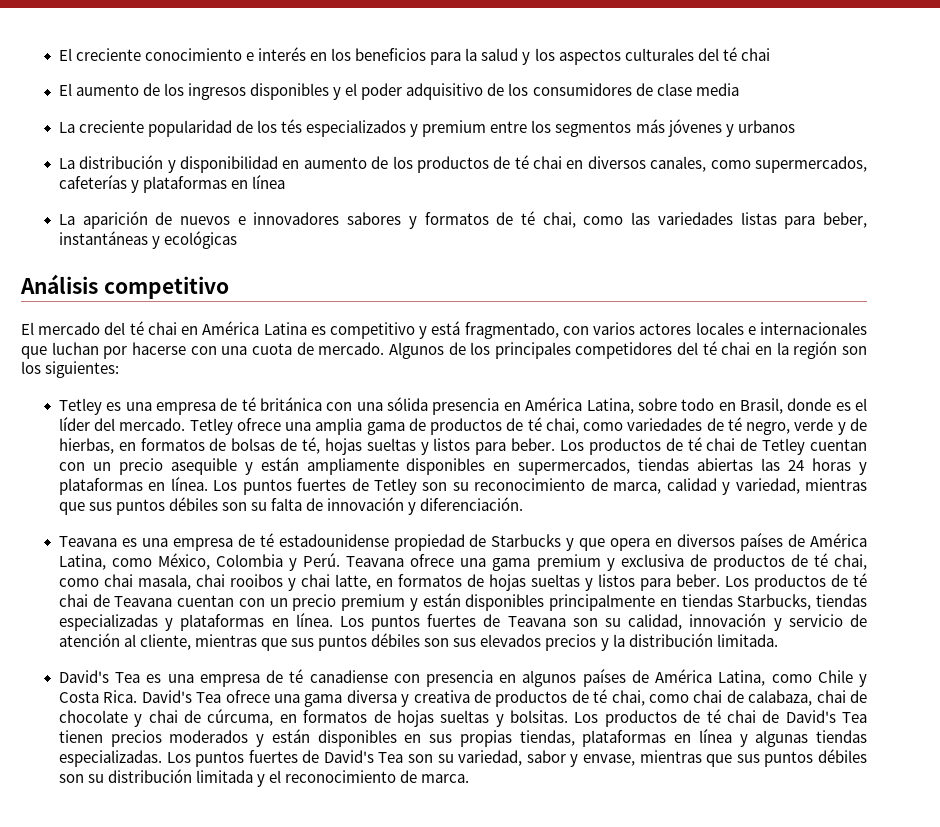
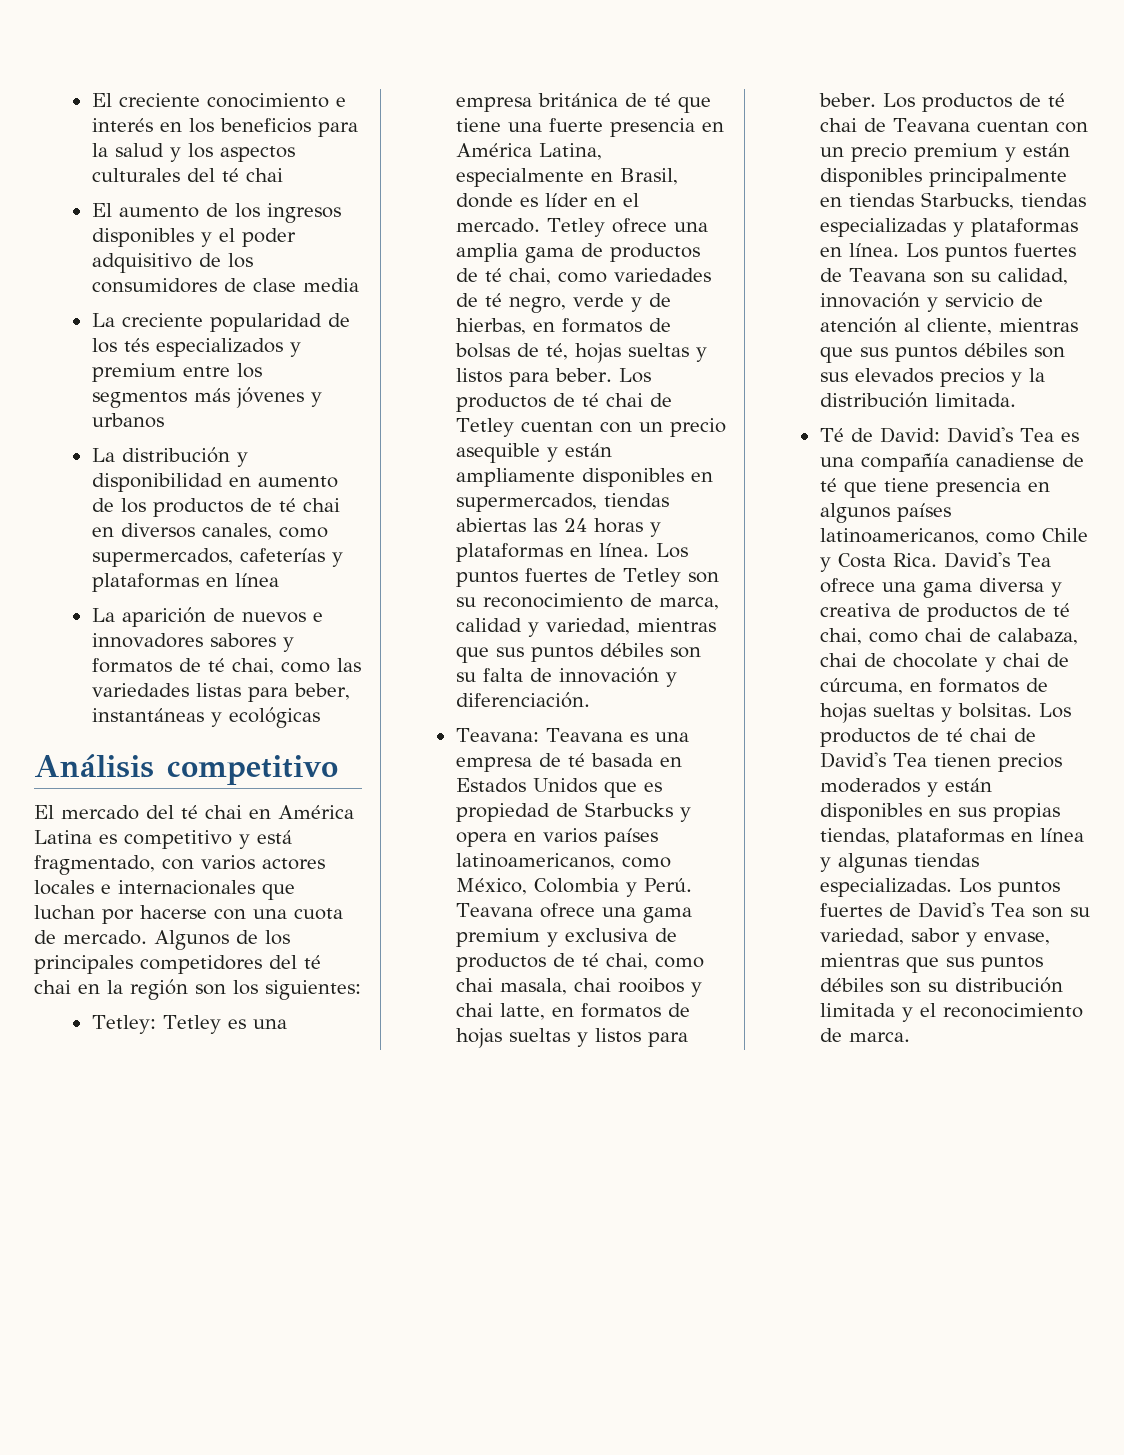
- Tetley es una empresa de té británica con una sólida presencia en América Latina, sobre todo en Brasil, donde es el líder del mercado.
+ Tetley: Tetley es una empresa británica de té que tiene una fuerte presencia en América Latina, especialmente en Brasil, donde es líder en el mercado.
- Teavana es una empresa de té estadounidense propiedad de Starbucks y que opera en diversos países de América Latina, como México, Colombia y Perú.
+ Teavana: Teavana es una empresa de té basada en Estados Unidos que es propiedad de Starbucks y opera en varios países latinoamericanos, como México, Colombia y Perú.
- David's Tea es una empresa de té canadiense con presencia en algunos países de América Latina, como Chile y Costa Rica.
+ Té de David: David's Tea es una compañía canadiense de té que tiene presencia en algunos países latinoamericanos, como Chile y Costa Rica.

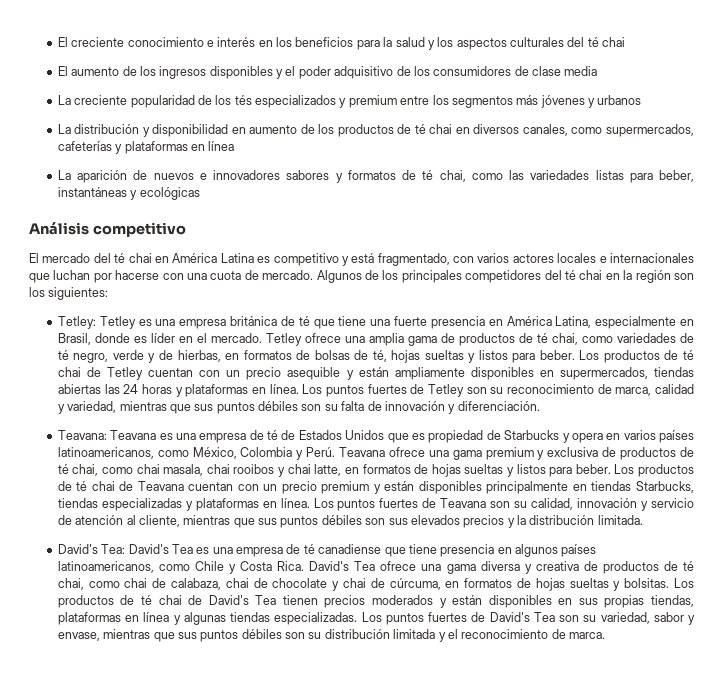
- Teavana: Teavana es una empresa de té basada en Estados Unidos que es propiedad de Starbucks y opera en varios países latinoamericanos, como México, Colombia y Perú.
+ Teavana: Teavana es una empresa de té de Estados Unidos que es propiedad de Starbucks y opera en varios países latinoamericanos, como México, Colombia y Perú.
- Té de David: David's Tea es una compañía canadiense de té que tiene presencia en algunos países latinoamericanos, como Chile y Costa Rica.
+ David's Tea: David's Tea es una empresa de té canadiense que tiene presencia en algunos países latinoamericanos, como Chile y Costa Rica.

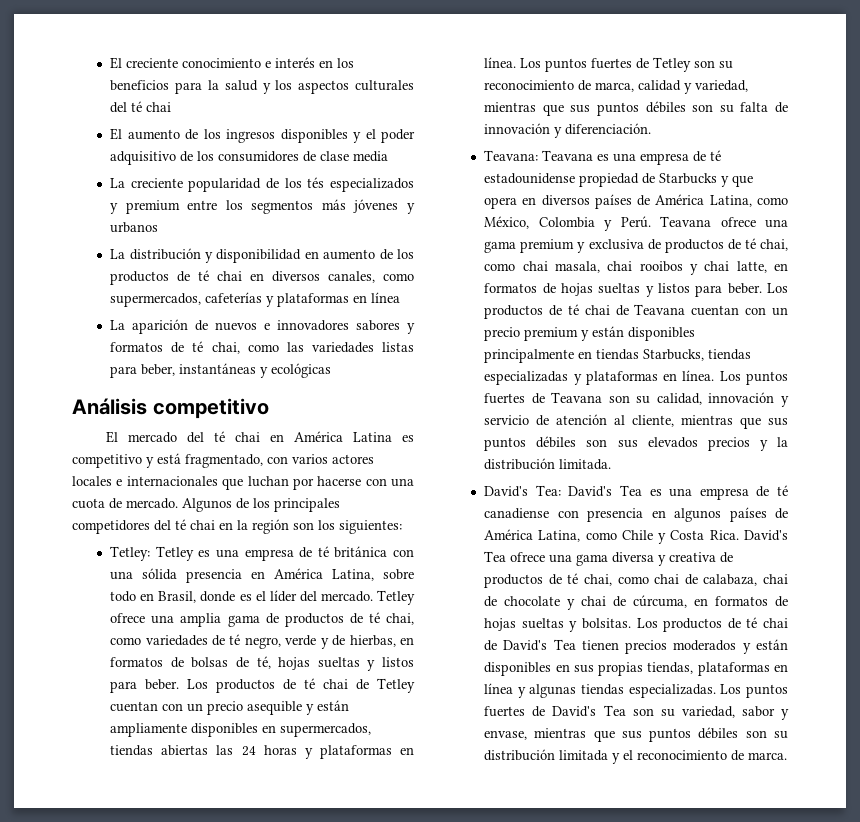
- Tetley: Tetley es una empresa británica de té que tiene una fuerte presencia en América Latina, especialmente en Brasil, donde es líder en el mercado.
+ Tetley: Tetley es una empresa de té británica con una sólida presencia en América Latina, sobre todo en Brasil, donde es el líder del mercado.
- Teavana: Teavana es una empresa de té de Estados Unidos que es propiedad de Starbucks y opera en varios países latinoamericanos, como México, Colombia y Perú.
+ Teavana: Teavana es una empresa de té estadounidense propiedad de Starbucks y que opera en diversos países de América Latina, como México, Colombia y Perú.
- David's Tea: David's Tea es una empresa de té canadiense que tiene presencia en algunos países latinoamericanos, como Chile y Costa Rica.
+ David's Tea: David's Tea es una empresa de té canadiense con presencia en algunos países de América Latina, como Chile y Costa Rica.

